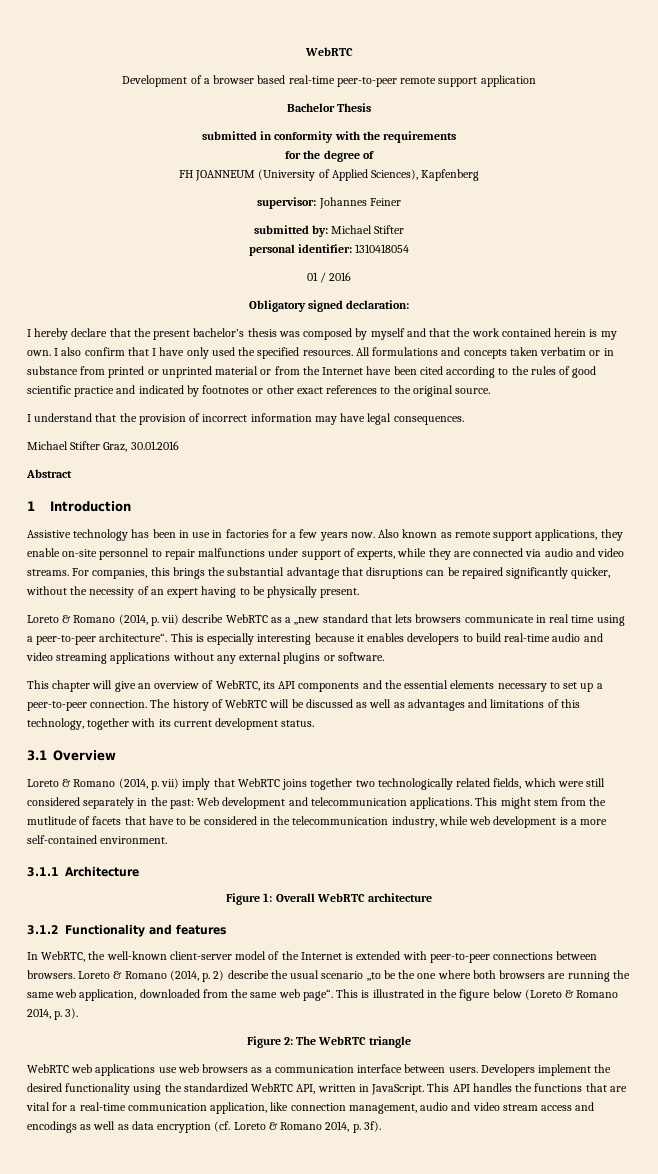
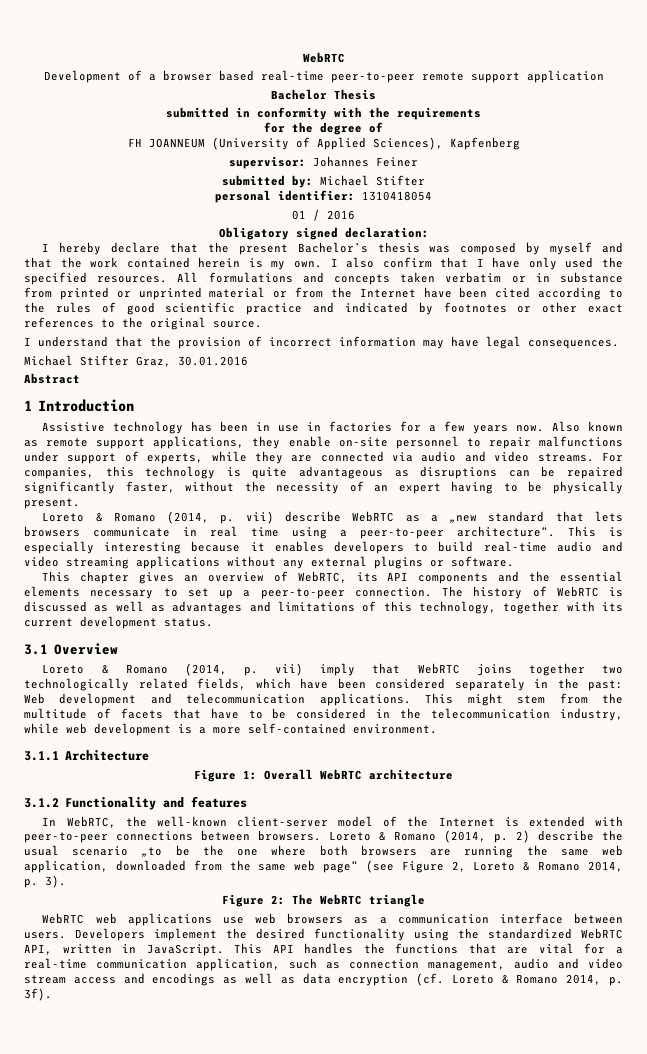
- I hereby declare that the present bachelor’s thesis was composed by myself and that the work contained herein is my own.
+ I hereby declare that the present Bachelor’s thesis was composed by myself and that the work contained herein is my own.
- For companies, this brings the substantial advantage that disruptions can be repaired significantly quicker, without the necessity of an expert having to be physically present.
+ For companies, this technology is quite advantageous as disruptions can be repaired significantly faster, without the necessity of an expert having to be physically present.
- This chapter will give an overview of WebRTC, its API components and the essential elements necessary to set up a peer-to-peer connection.
+ This chapter gives an overview of WebRTC, its API components and the essential elements necessary to set up a peer-to-peer connection.
- The history of WebRTC will be discussed as well as advantages and limitations of this technology, together with its current development status.
+ The history of WebRTC is discussed as well as advantages and limitations of this technology, together with its current development status.
- Loreto & Romano (2014, p. vii) imply that WebRTC joins together two technologically related fields, which were still considered separately in the past: Web development and telecommunication applications.
+ Loreto & Romano (2014, p. vii) imply that WebRTC joins together two technologically related fields, which have been considered separately in the past: Web development and telecommunication applications.
- This might stem from the mutlitude of facets that have to be considered in the telecommunication industry, while web development is a more self-contained environment.
+ This might stem from the multitude of facets that have to be considered in the telecommunication industry, while web development is a more self-contained environment.
- Loreto & Romano (2014, p. 2) describe the usual scenario „to be the one where both browsers are running the same web application, downloaded from the same web page“. This is illustrated in the figure below (Loreto & Romano 2014, p. 3).
+ Loreto & Romano (2014, p. 2) describe the usual scenario „to be the one where both browsers are running the same web application, downloaded from the same web page“ (see Figure 2, Loreto & Romano 2014, p. 3).
- This API handles the functions that are vital for a real-time communication application, like connection management, audio and video stream access and encodings as well as data encryption (cf. Loreto & Romano 2014, p. 3f).
+ This API handles the functions that are vital for a real-time communication application, such as connection management, audio and video stream access and encodings as well as data encryption (cf. Loreto & Romano 2014, p. 3f).

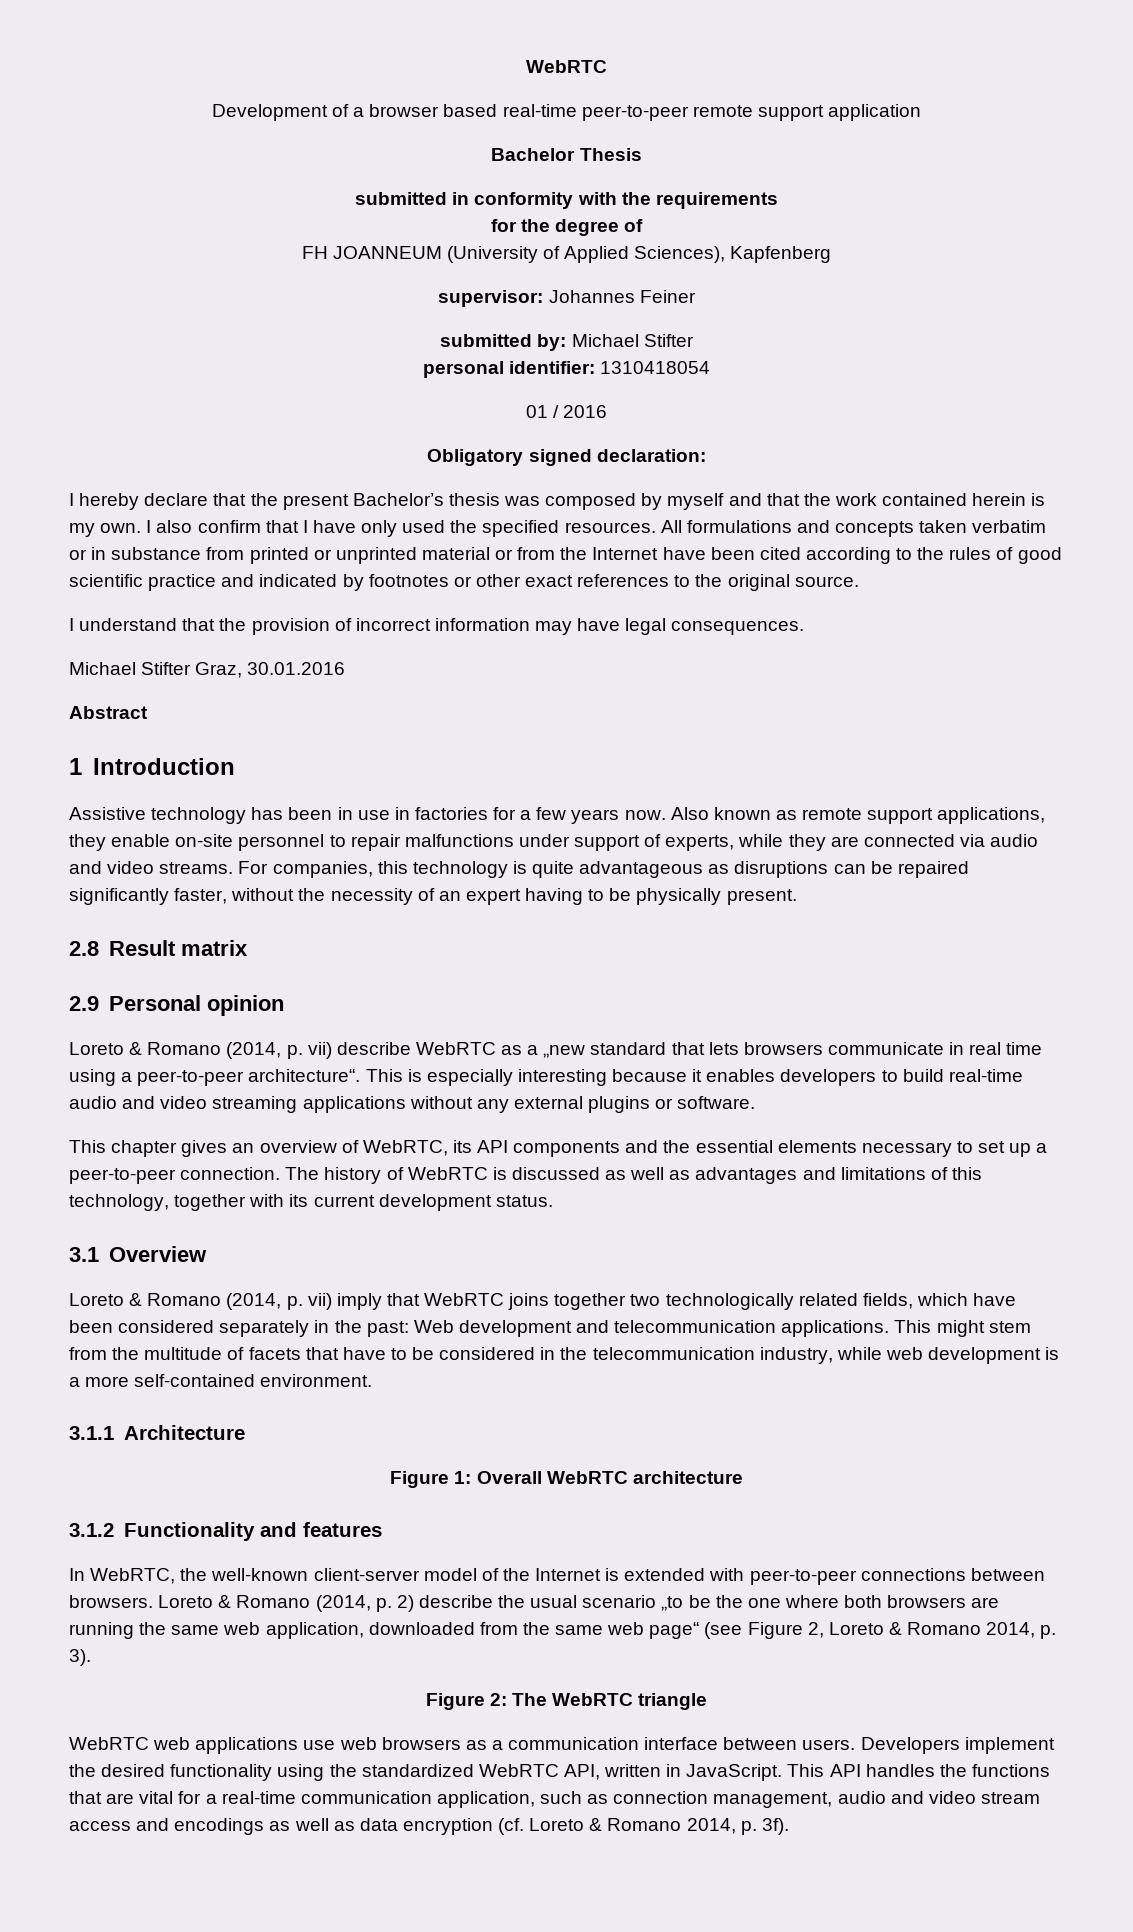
+ 2.8 Result matrix
+ 2.9 Personal opinion

